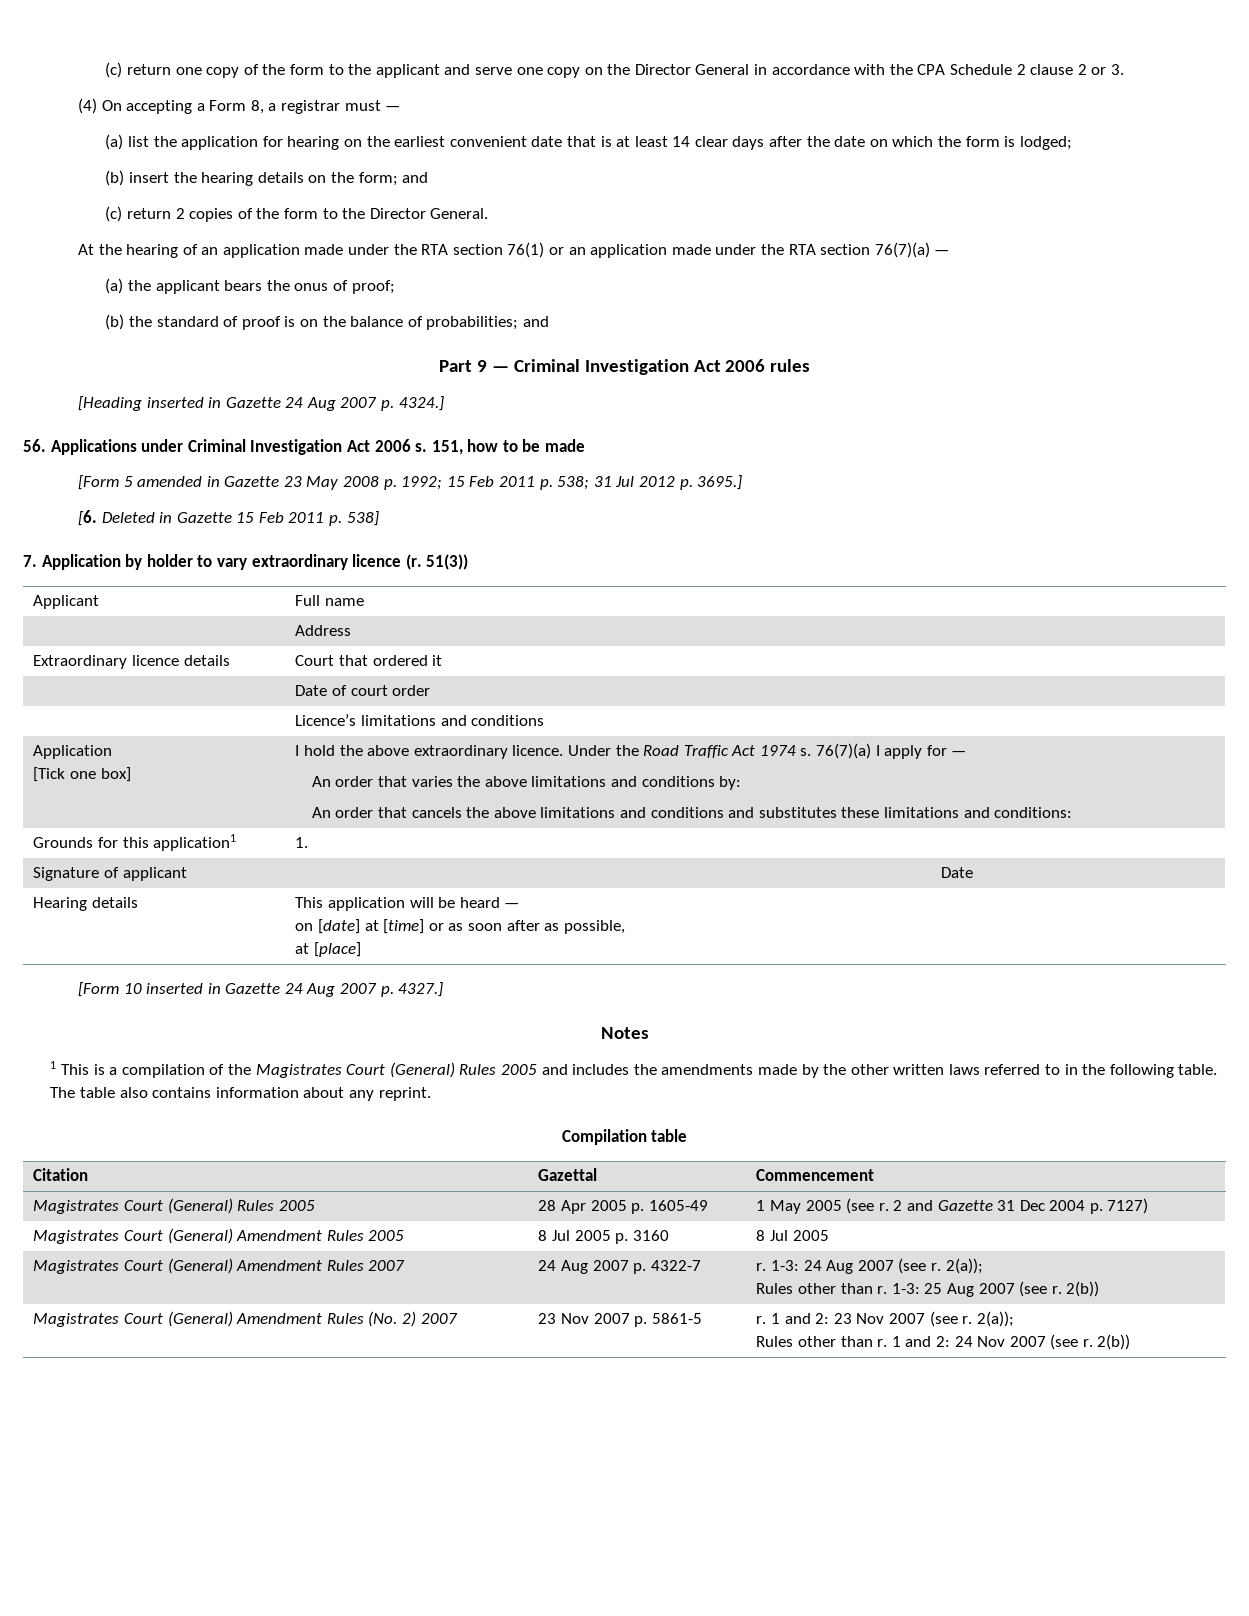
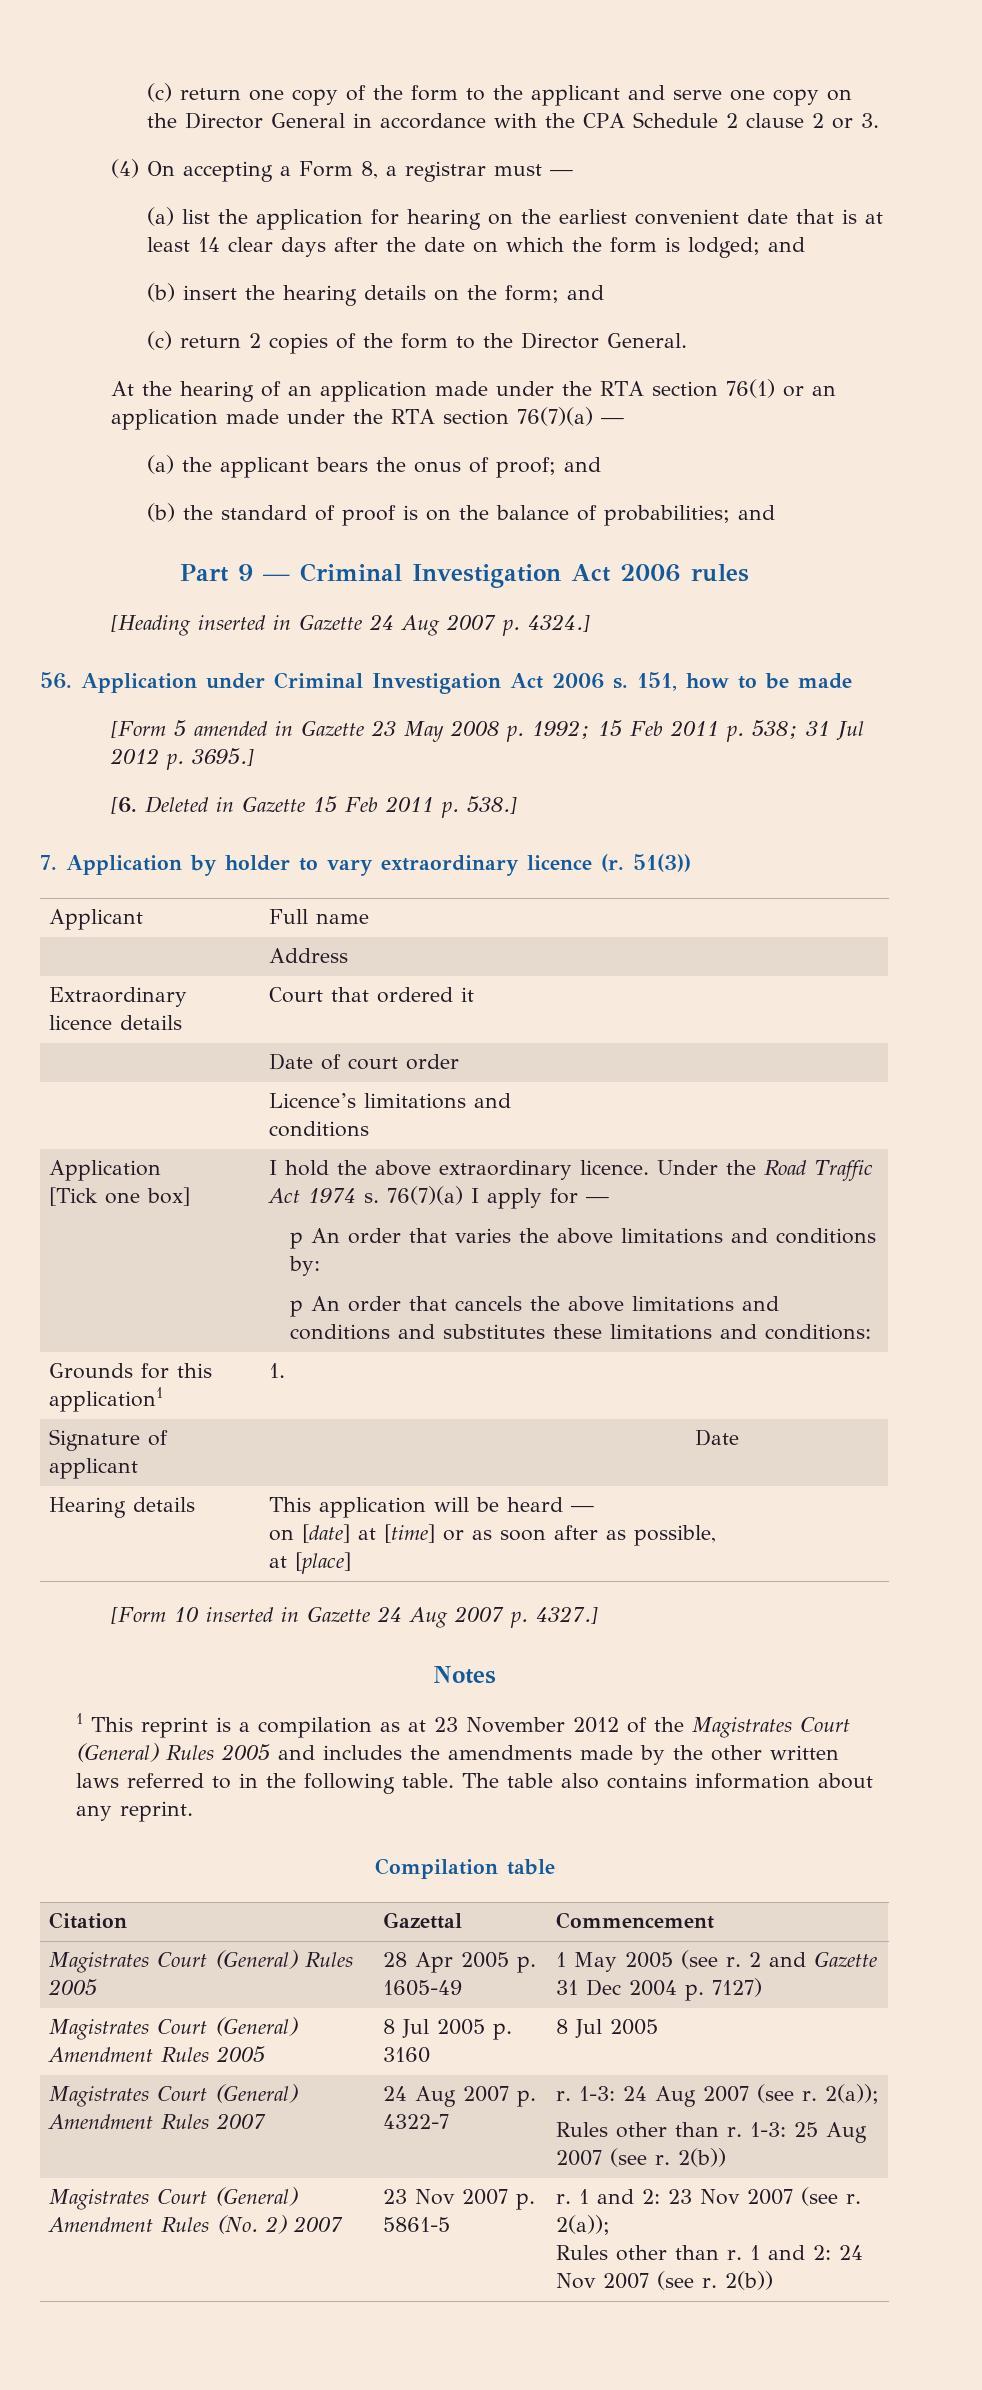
- (a) list the application for hearing on the earliest convenient date that is at least 14 clear days after the date on which the form is lodged;
+ (a) list the application for hearing on the earliest convenient date that is at least 14 clear days after the date on which the form is lodged; and
- (a) the applicant bears the onus of proof;
+ (a) the applicant bears the onus of proof; and
- 56. Applications under Criminal Investigation Act 2006 s.
+ 56. Application under Criminal Investigation Act 2006 s.
- [6. Deleted in Gazette 15 Feb 2011 p. 538]
+ [6. Deleted in Gazette 15 Feb 2011 p. 538.]
- An order that varies the above limitations and conditions by:
+ p An order that varies the above limitations and conditions by:
- An order that cancels the above limitations and conditions and substitutes these limitations and conditions:
+ p An order that cancels the above limitations and conditions and substitutes these limitations and conditions:
- 1 This is a compilation of the Magistrates Court (General) Rules 2005 and includes the amendments made by the other written laws referred to in the following table.
+ 1 This reprint is a compilation as at 23 November 2012 of the Magistrates Court (General) Rules 2005 and includes the amendments made by the other written laws referred to in the following table.

